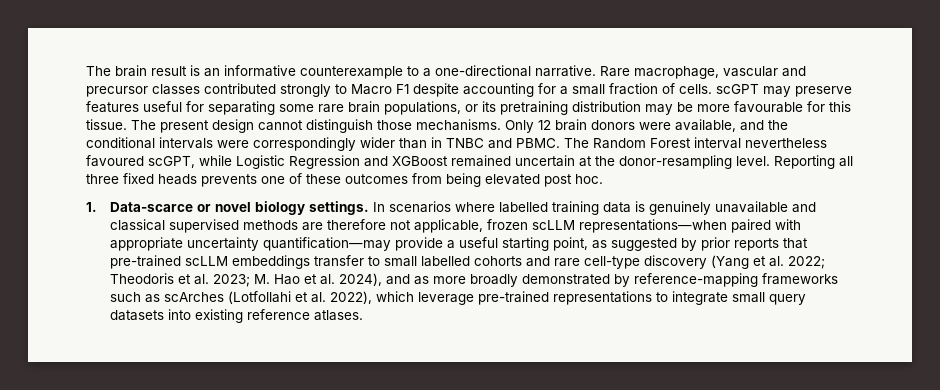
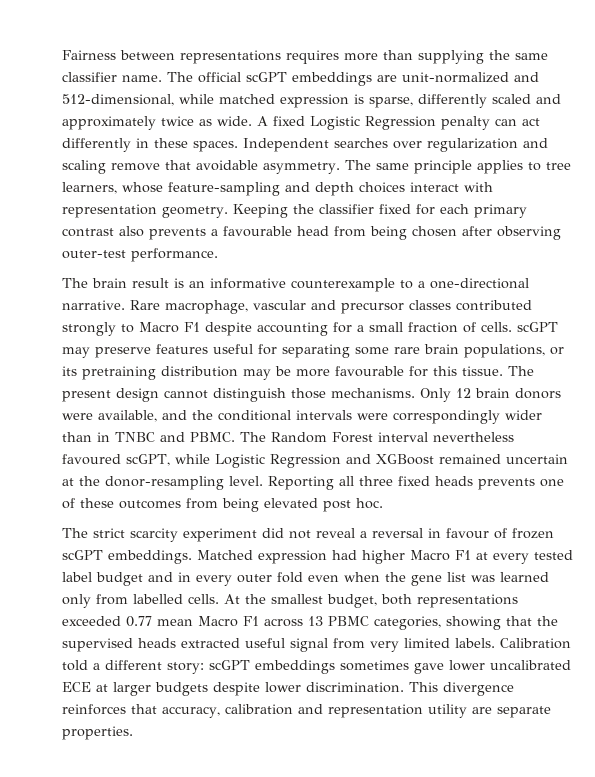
+ Fairness between representations requires more than supplying the same classifier name. The official scGPT embeddings are unit-normalized and 512-dimensional, while matched expression is sparse, differently scaled and approximately twice as wide. A fixed Logistic Regression penalty can act differently in these spaces. Independent searches over regularization and scaling remove that avoidable asymmetry. The same principle applies to tree learners, whose feature-sampling and depth choices interact with representation geometry. Keeping the classifier fixed for each primary contrast also prevents a favourable head from being chosen after observing outer-test performance.
- 1. Data-scarce or novel biology settings. In scenarios where labelled training data is genuinely unavailable and classical supervised methods are therefore not applicable, frozen scLLM representations—when paired with appropriate uncertainty quantification—may provide a useful starting point, as suggested by prior reports that pre-trained scLLM embeddings transfer to small labelled cohorts and rare cell-type discovery (Yang et al. 2022; Theodoris et al. 2023; M. Hao et al. 2024), and as more broadly demonstrated by reference-mapping frameworks such as scArches (Lotfollahi et al. 2022), which leverage pre-trained representations to integrate small query datasets into existing reference atlases.
+ The strict scarcity experiment did not reveal a reversal in favour of frozen scGPT embeddings. Matched expression had higher Macro F1 at every tested label budget and in every outer fold even when the gene list was learned only from labelled cells. At the smallest budget, both representations exceeded 0.77 mean Macro F1 across 13 PBMC categories, showing that the supervised heads extracted useful signal from very limited labels. Calibration told a different story: scGPT embeddings sometimes gave lower uncalibrated ECE at larger budgets despite lower discrimination. This divergence reinforces that accuracy, calibration and representation utility are separate properties.

